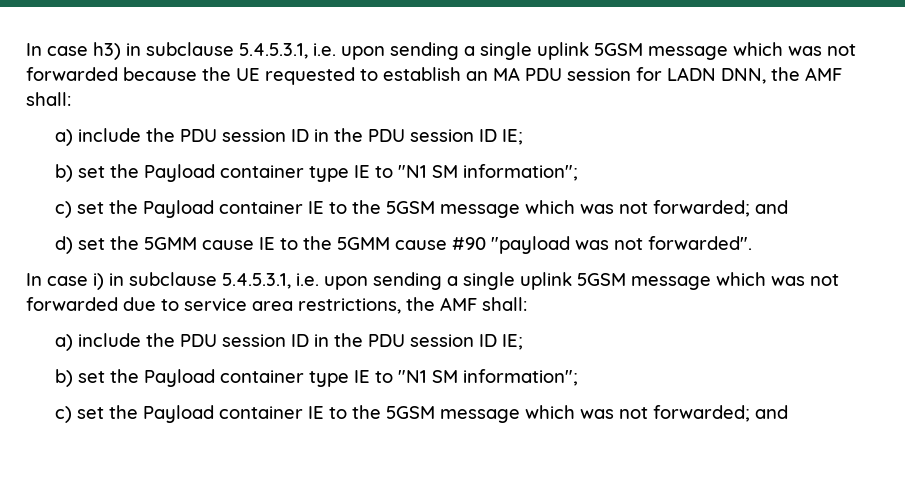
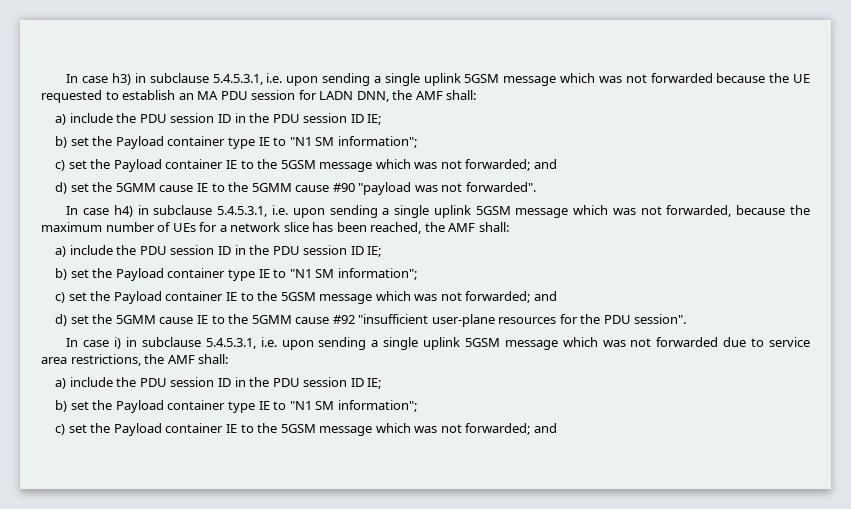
+ In case h4) in subclause 5.4.5.3.1, i.e. upon sending a single uplink 5GSM message which was not forwarded, because the maximum number of UEs for a network slice has been reached, the AMF shall:
+ a) include the PDU session ID in the PDU session ID IE;
+ b) set the Payload container type IE to "N1 SM information";
+ c) set the Payload container IE to the 5GSM message which was not forwarded; and
+ d) set the 5GMM cause IE to the 5GMM cause #92 "insufficient user-plane resources for the PDU session".

